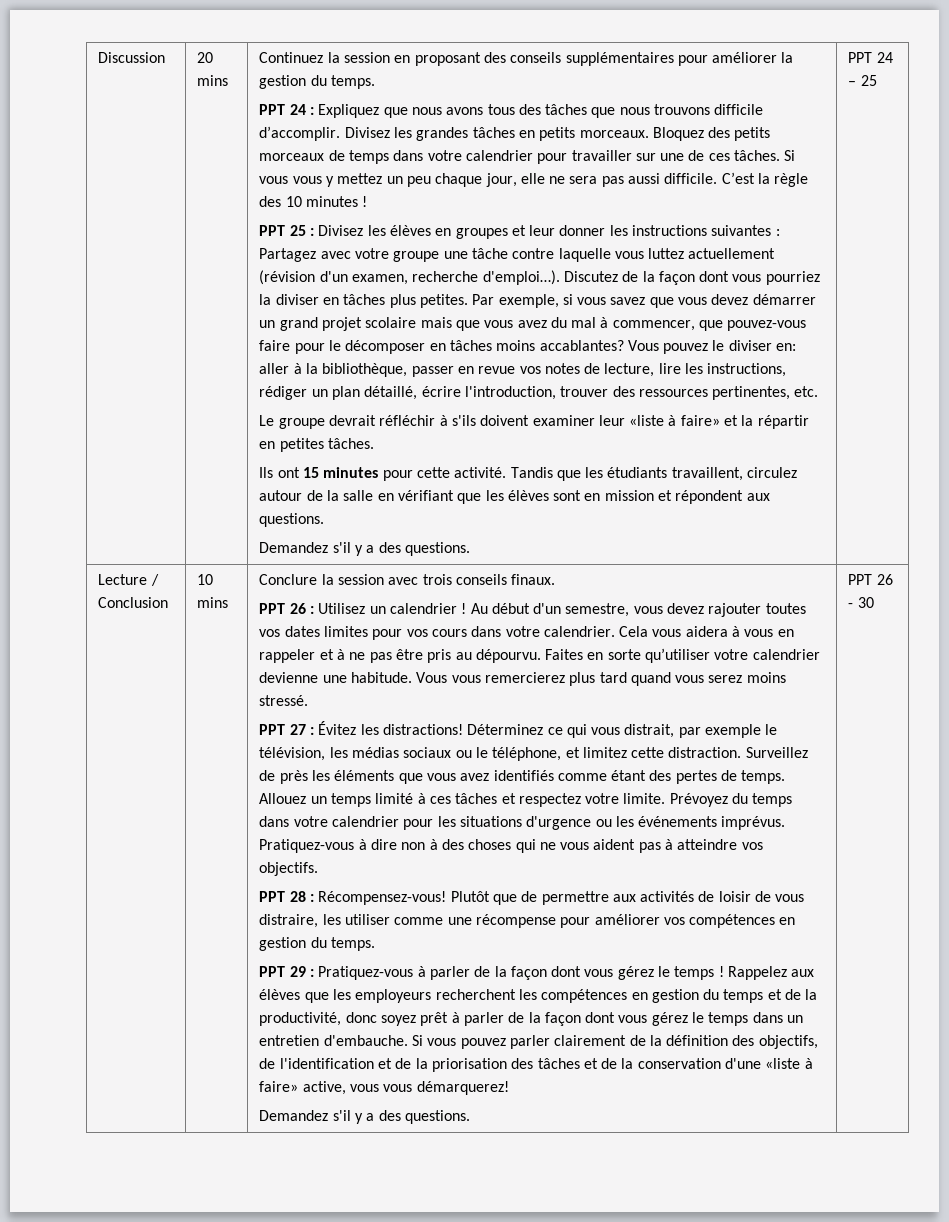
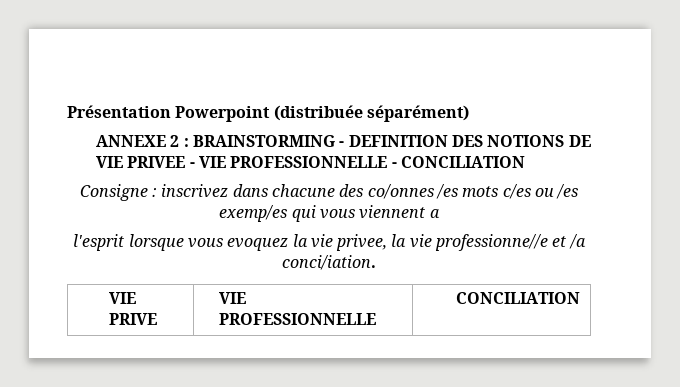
- Discussion | 20 mins | Continuez la session en proposant des conseils supplémentaires pour améliorer la gestion du temps.
- PPT 24 : Expliquez que nous avons tous des tâches que nous trouvons difficile d’accomplir. Divisez les grandes tâches en petits morceaux. Bloquez des petits morceaux de temps dans votre calendrier pour travailler sur une de ces tâches. Si vous vous y mettez un peu chaque jour, elle ne sera pas aussi difficile. C’est la règle des 10 minutes !
- PPT 25 : Divisez les élèves en groupes et leur donner les instructions suivantes : Partagez avec votre groupe une tâche contre laquelle vous luttez actuellement (révision d'un examen, recherche d'emploi…). Discutez de la façon dont vous pourriez la diviser en tâches plus petites. Par exemple, si vous savez que vous devez démarrer un grand projet scolaire mais que vous avez du mal à commencer, que pouvez-vous faire pour le décomposer en tâches moins accablantes? Vous pouvez le diviser en: aller à la bibliothèque, passer en revue vos notes de lecture, lire les instructions, rédiger un plan détaillé, écrire l'introduction, trouver des ressources pertinentes, etc.
- Le groupe devrait réfléchir à s'ils doivent examiner leur «liste à faire» et la répartir en petites tâches.
- Ils ont 15 minutes pour cette activité. Tandis que les étudiants travaillent, circulez autour de la salle en vérifiant que les élèves sont en mission et répondent aux questions.
- Demandez s'il y a des questions. | PPT 24 – 25
- Lecture / Conclusion | 10 mins | Conclure la session avec trois conseils finaux.
- PPT 26 : Utilisez un calendrier ! Au début d'un semestre, vous devez rajouter toutes vos dates limites pour vos cours dans votre calendrier. Cela vous aidera à vous en rappeler et à ne pas être pris au dépourvu. Faites en sorte qu’utiliser votre calendrier devienne une habitude. Vous vous remercierez plus tard quand vous serez moins stressé.
- PPT 27 : Évitez les distractions! Déterminez ce qui vous distrait, par exemple le télévision, les médias sociaux ou le téléphone, et limitez cette distraction. Surveillez de près les éléments que vous avez identifiés comme étant des pertes de temps. Allouez un temps limité à ces tâches et respectez votre limite. Prévoyez du temps dans votre calendrier pour les situations d'urgence ou les événements imprévus. Pratiquez-vous à dire non à des choses qui ne vous aident pas à atteindre vos objectifs.
- PPT 28 : Récompensez-vous! Plutôt que de permettre aux activités de loisir de vous distraire, les utiliser comme une récompense pour améliorer vos compétences en gestion du temps.
- PPT 29 : Pratiquez-vous à parler de la façon dont vous gérez le temps ! Rappelez aux élèves que les employeurs recherchent les compétences en gestion du temps et de la productivité, donc soyez prêt à parler de la façon dont vous gérez le temps dans un entretien d'embauche. Si vous pouvez parler clairement de la définition des objectifs, de l'identification et de la priorisation des tâches et de la conservation d'une «liste à faire» active, vous vous démarquerez!
- Demandez s'il y a des questions. | PPT 26 - 30
+ Présentation Powerpoint (distribuée séparément)
+ ANNEXE 2 : BRAINSTORMING - DEFINITION DES NOTIONS DE VIE PRIVEE - VIE PROFESSIONNELLE - CONCILIATION
+ Consigne : inscrivez dans chacune des co/onnes /es mots c/es ou /es exemp/es qui vous viennent a
+ l'esprit lorsque vous evoquez la vie privee, la vie professionne//e et /a conci/iation.
+ VIE PRIVE | VIE PROFESSIONNELLE | CONCILIATION

